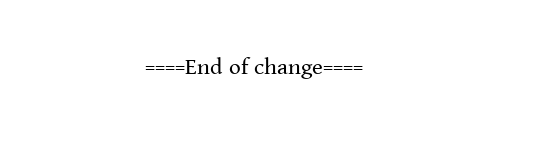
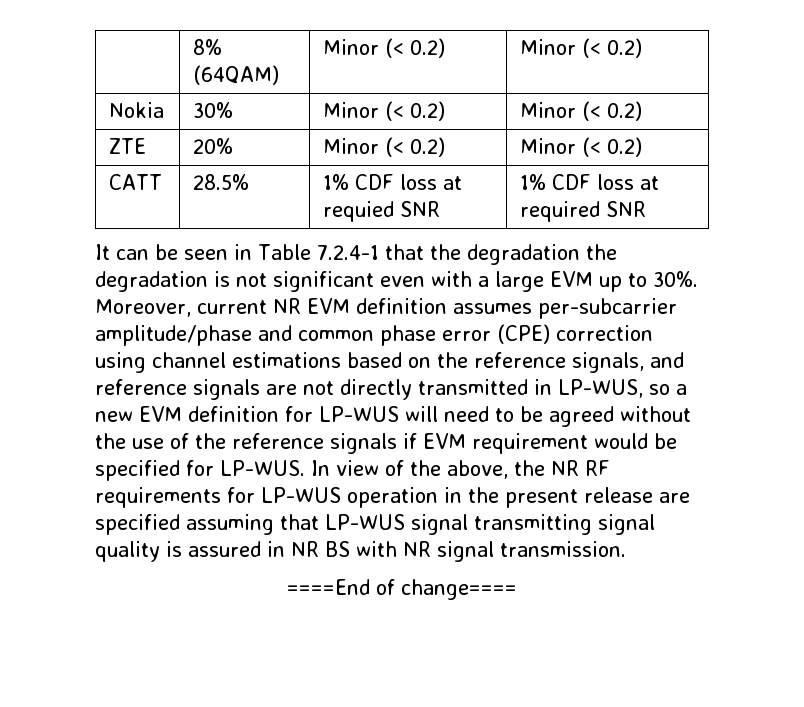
+ | 8% (64QAM) | Minor (< 0.2) | Minor (< 0.2)
+ Nokia | 30% | Minor (< 0.2) | Minor (< 0.2)
+ ZTE | 20% | Minor (< 0.2) | Minor (< 0.2)
+ CATT | 28.5% | 1% CDF loss at requied SNR | 1% CDF loss at required SNR
+ It can be seen in Table 7.2.4-1 that the degradation the degradation is not significant even with a large EVM up to 30%. Moreover, current NR EVM definition assumes per-subcarrier amplitude/phase and common phase error (CPE) correction using channel estimations based on the reference signals, and reference signals are not directly transmitted in LP-WUS, so a new EVM definition for LP-WUS will need to be agreed without the use of the reference signals if EVM requirement would be specified for LP-WUS. In view of the above, the NR RF requirements for LP-WUS operation in the present release are specified assuming that LP-WUS signal transmitting signal quality is assured in NR BS with NR signal transmission.

